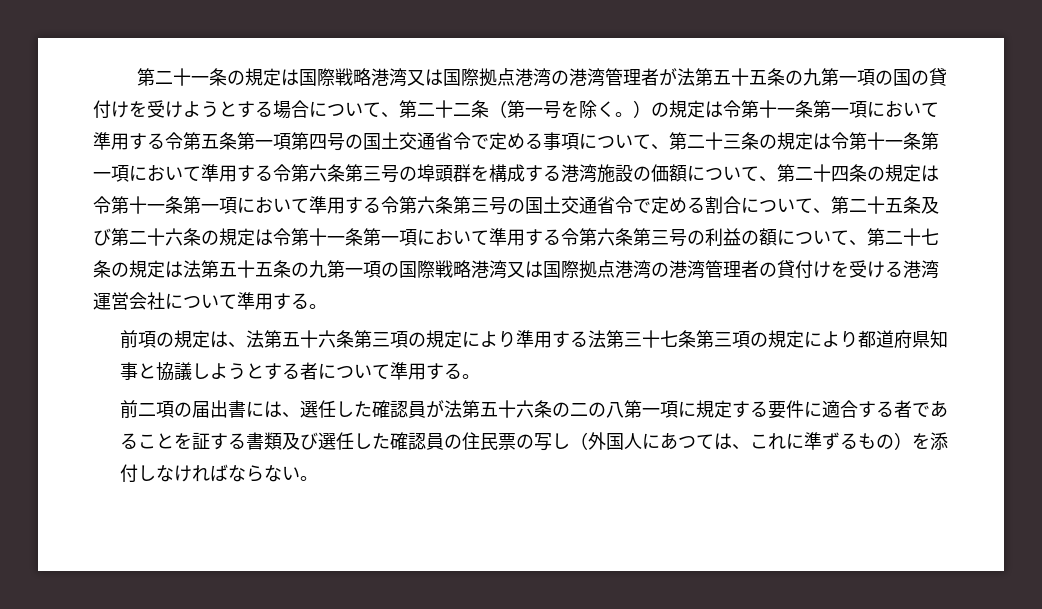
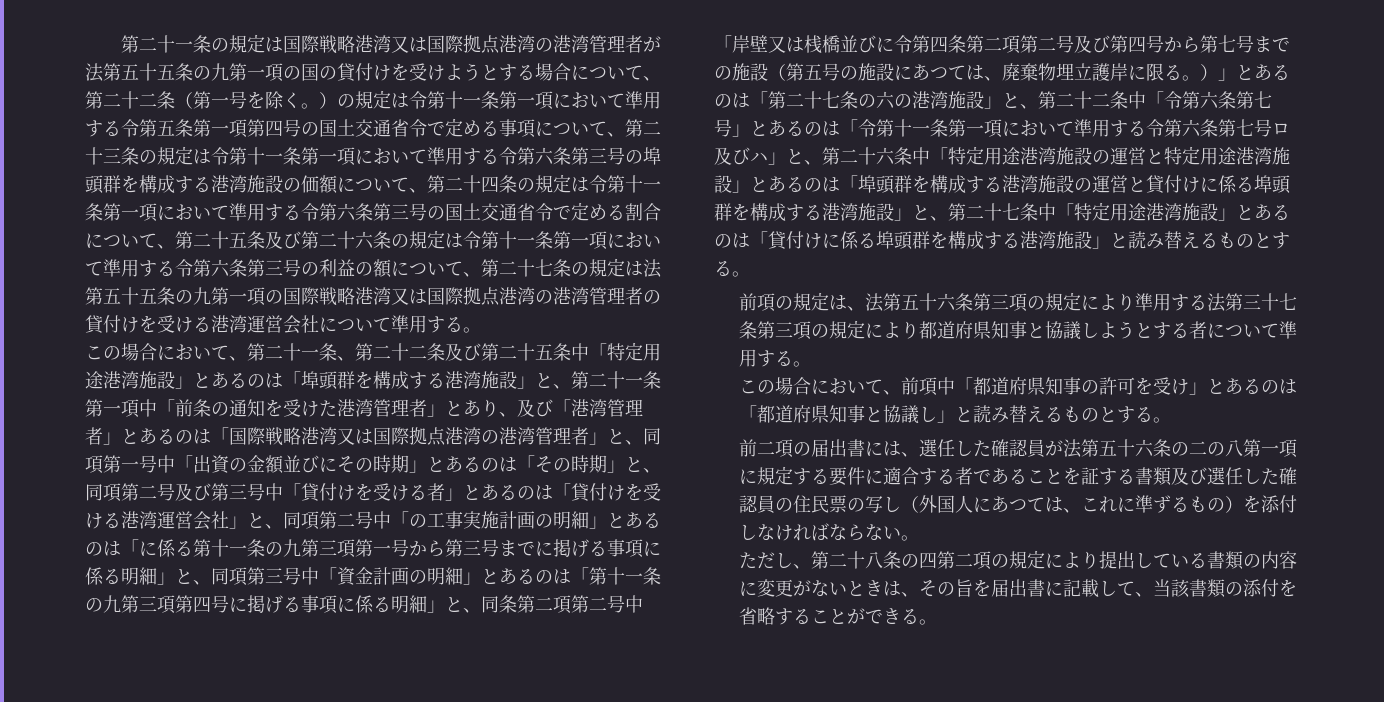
+ この場合において、第二十一条、第二十二条及び第二十五条中「特定用途港湾施設」とあるのは「埠頭群を構成する港湾施設」と、第二十一条第一項中「前条の通知を受けた港湾管理者」とあり、及び「港湾管理者」とあるのは「国際戦略港湾又は国際拠点港湾の港湾管理者」と、同項第一号中「出資の金額並びにその時期」とあるのは「その時期」と、同項第二号及び第三号中「貸付けを受ける者」とあるのは「貸付けを受ける港湾運営会社」と、同項第二号中「の工事実施計画の明細」とあるのは「に係る第十一条の九第三項第一号から第三号までに掲げる事項に係る明細」と、同項第三号中「資金計画の明細」とあるのは「第十一条の九第三項第四号に掲げる事項に係る明細」と、同条第二項第二号中「岸壁又は桟橋並びに令第四条第二項第二号及び第四号から第七号までの施設（第五号の施設にあつては、廃棄物埋立護岸に限る。）」とあるのは「第二十七条の六の港湾施設」と、第二十二条中「令第六条第七号」とあるのは「令第十一条第一項において準用する令第六条第七号ロ及びハ」と、第二十六条中「特定用途港湾施設の運営と特定用途港湾施設」とあるのは「埠頭群を構成する港湾施設の運営と貸付けに係る埠頭群を構成する港湾施設」と、第二十七条中「特定用途港湾施設」とあるのは「貸付けに係る埠頭群を構成する港湾施設」と読み替えるものとする。
+ この場合において、前項中「都道府県知事の許可を受け」とあるのは「都道府県知事と協議し」と読み替えるものとする。
+ ただし、第二十八条の四第二項の規定により提出している書類の内容に変更がないときは、その旨を届出書に記載して、当該書類の添付を省略することができる。

